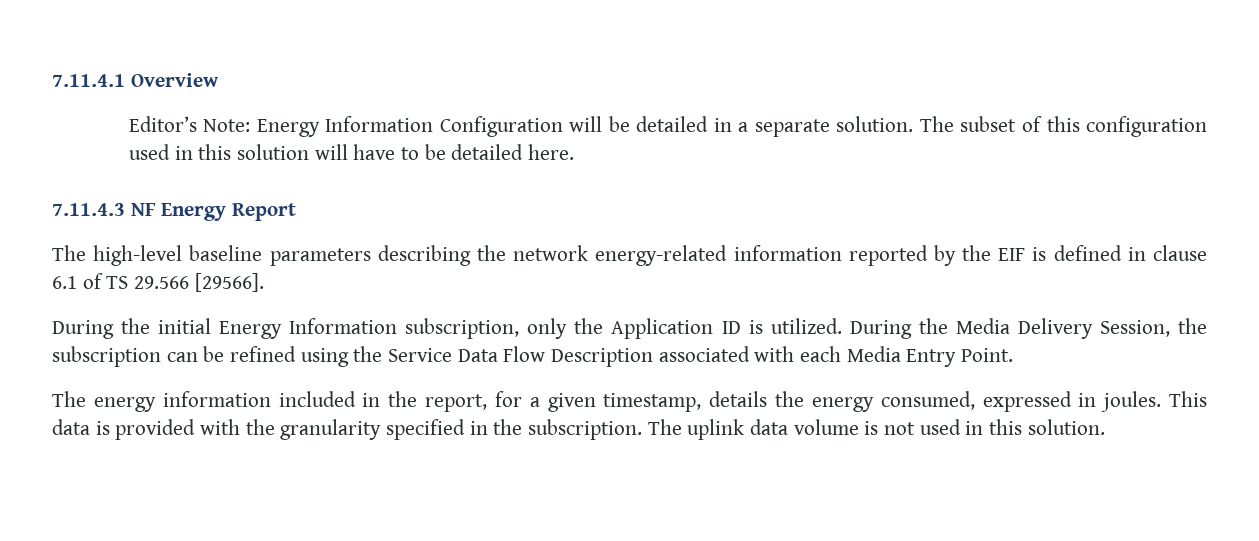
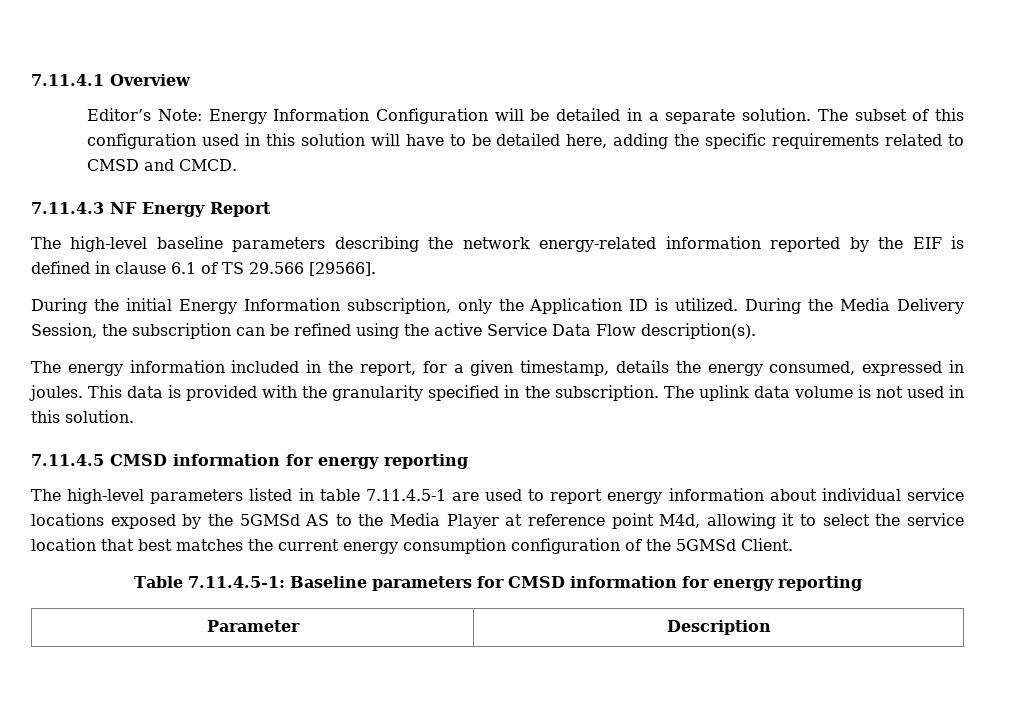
- The subset of this configuration used in this solution will have to be detailed here.
+ The subset of this configuration used in this solution will have to be detailed here, adding the specific requirements related to CMSD and CMCD.
- During the Media Delivery Session, the subscription can be refined using the Service Data Flow Description associated with each Media Entry Point.
+ During the Media Delivery Session, the subscription can be refined using the active Service Data Flow description(s).
+ 7.11.4.5 CMSD information for energy reporting
+ The high-level parameters listed in table 7.11.4.5-1 are used to report energy information about individual service locations exposed by the 5GMSd AS to the Media Player at reference point M4d, allowing it to select the service location that best matches the current energy consumption configuration of the 5GMSd Client.
+ Table 7.11.4.5-1: Baseline parameters for CMSD information for energy reporting
+ Parameter | Description

